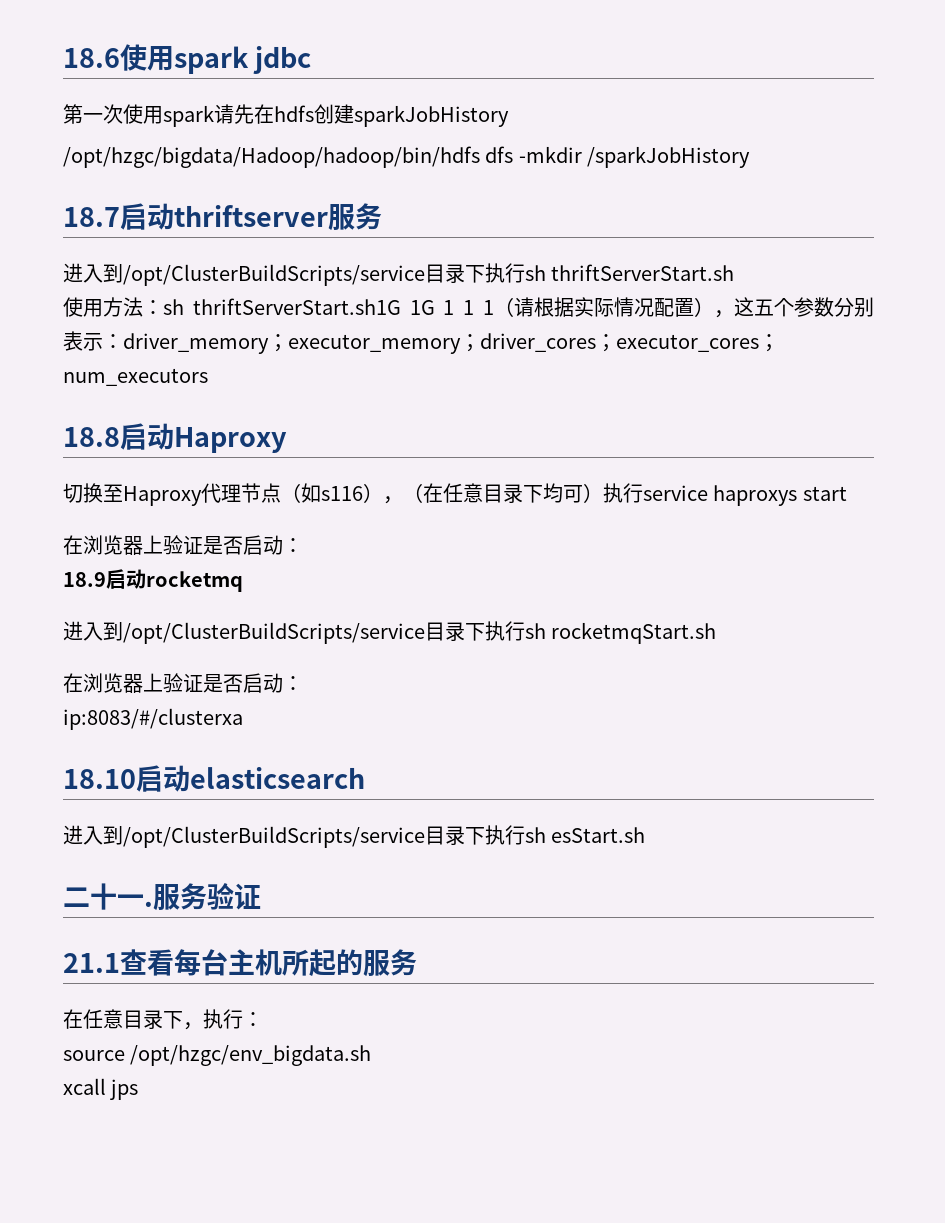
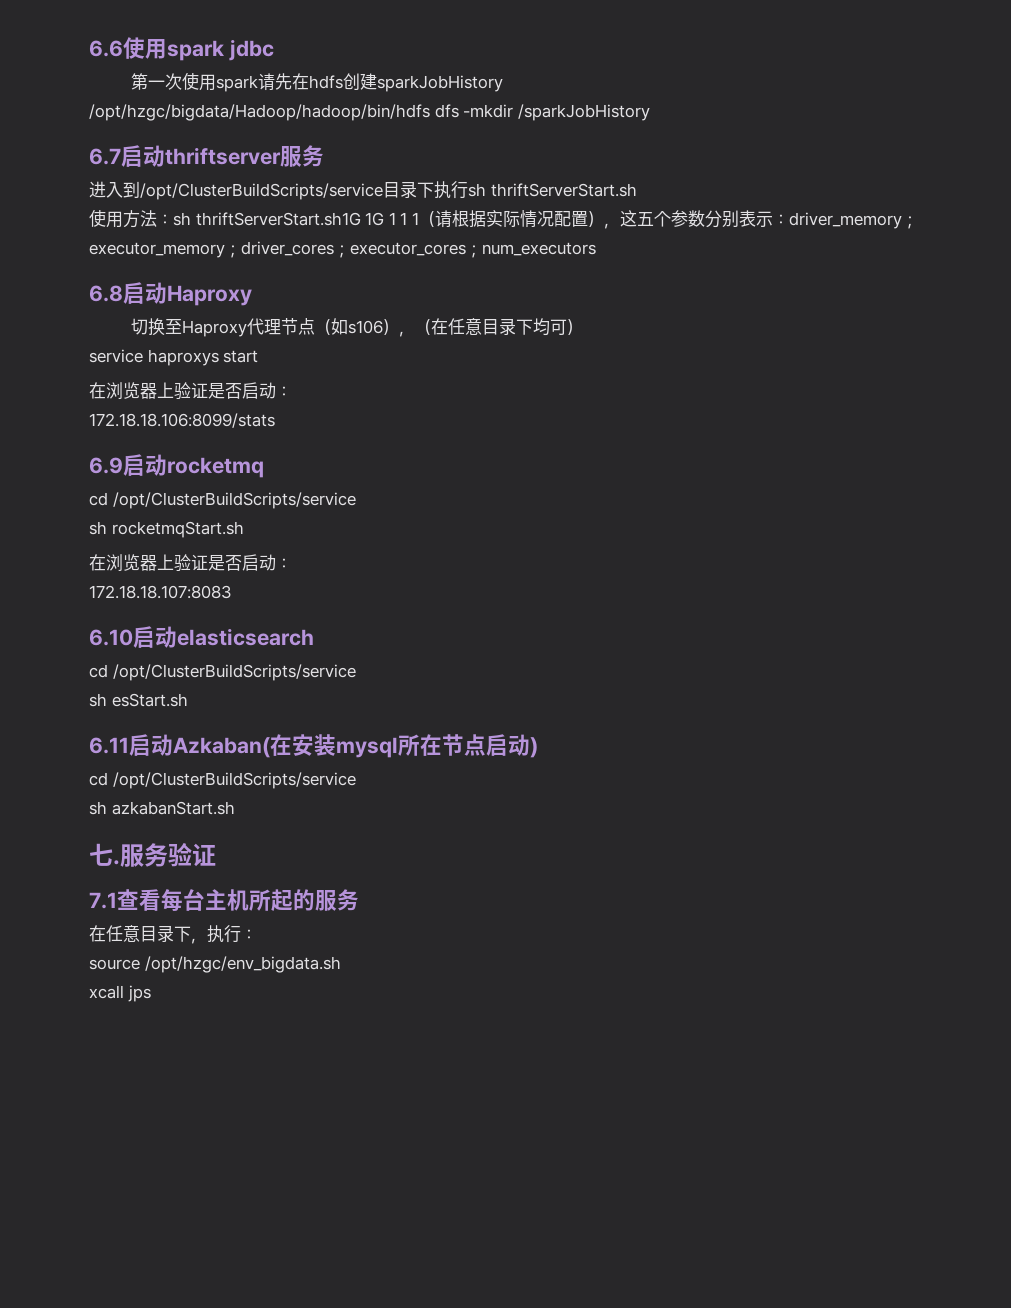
- 18.6使用spark jdbc
+ 6.6使用spark jdbc
- 18.7启动thriftserver服务
+ 6.7启动thriftserver服务
- 18.8启动Haproxy
+ 6.8启动Haproxy
- 切换至Haproxy代理节点（如s116），（在任意目录下均可）执行service haproxys start
+ 切换至Haproxy代理节点（如s106），（在任意目录下均可）
+ service haproxys start
- 18.9启动rocketmq
- 进入到/opt/ClusterBuildScripts/service目录下执行sh rocketmqStart.sh
+ 172.18.18.106:8099/stats
+ 6.9启动rocketmq
+ cd /opt/ClusterBuildScripts/service
+ sh rocketmqStart.sh
- ip:8083/#/clusterxa
- 18.10启动elasticsearch
- 进入到/opt/ClusterBuildScripts/service目录下执行sh esStart.sh
+ 172.18.18.107:8083
+ 6.10启动elasticsearch
+ cd /opt/ClusterBuildScripts/service
+ sh esStart.sh
- 二十一.
+ 6.11启动Azkaban(在安装mysql所在节点启动)
+ cd /opt/ClusterBuildScripts/service
+ sh azkabanStart.sh
+ 七.
- 21.1查看每台主机所起的服务
+ 7.1查看每台主机所起的服务

